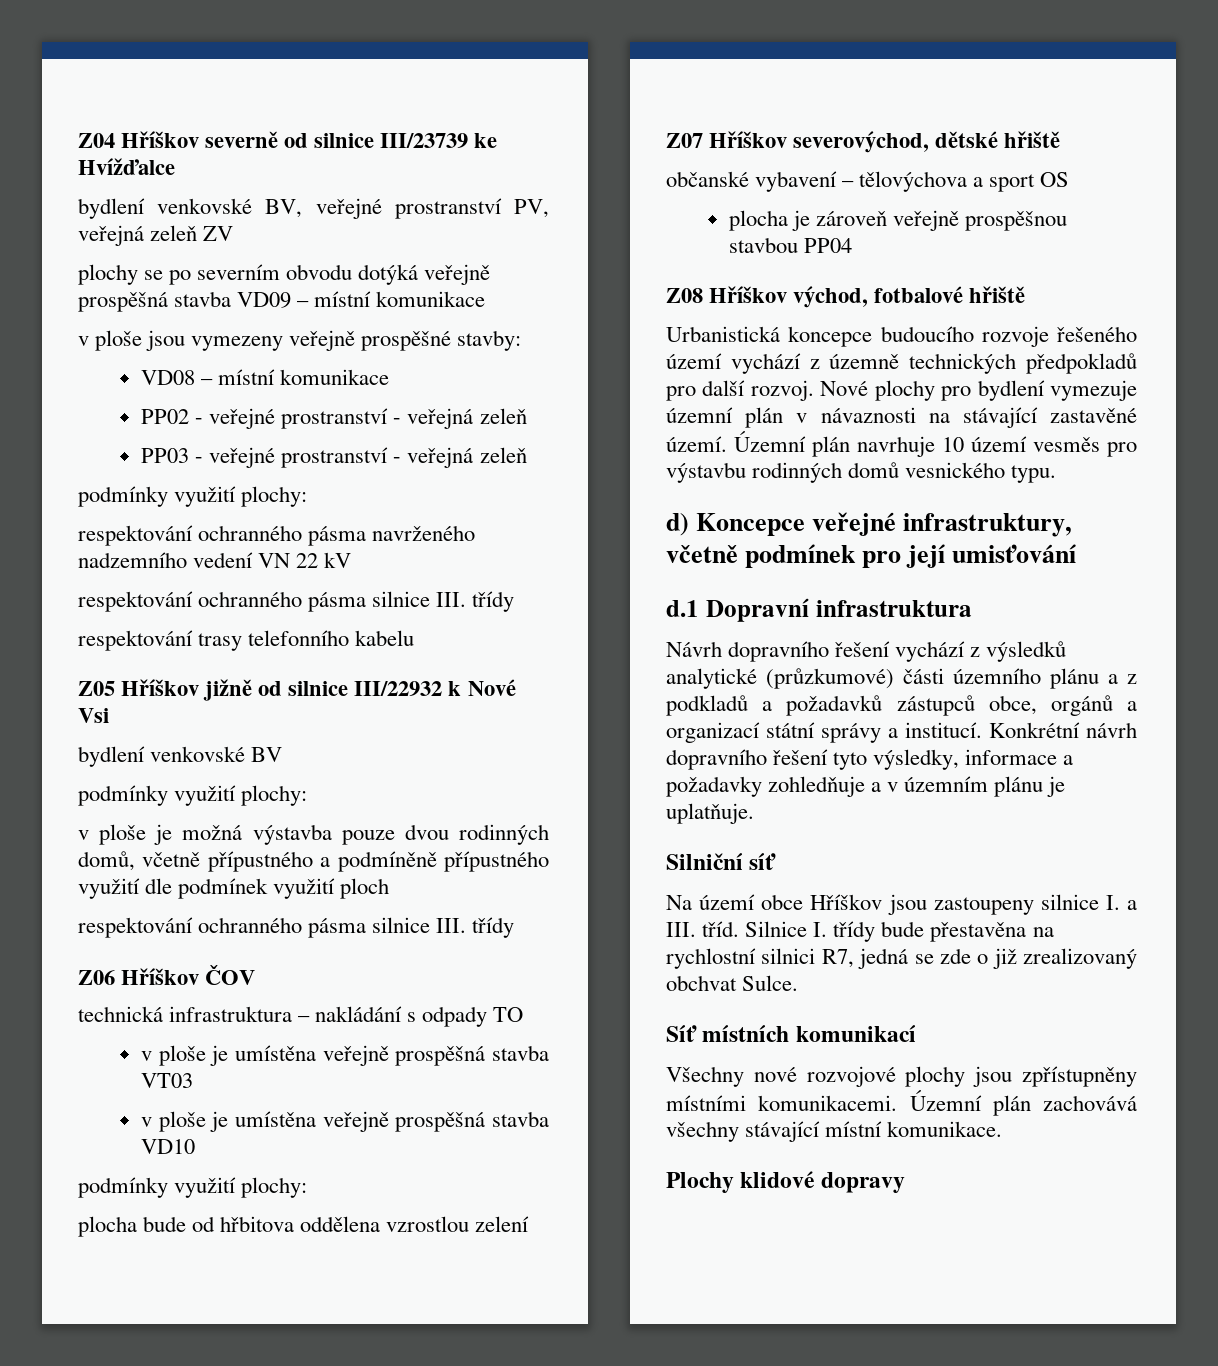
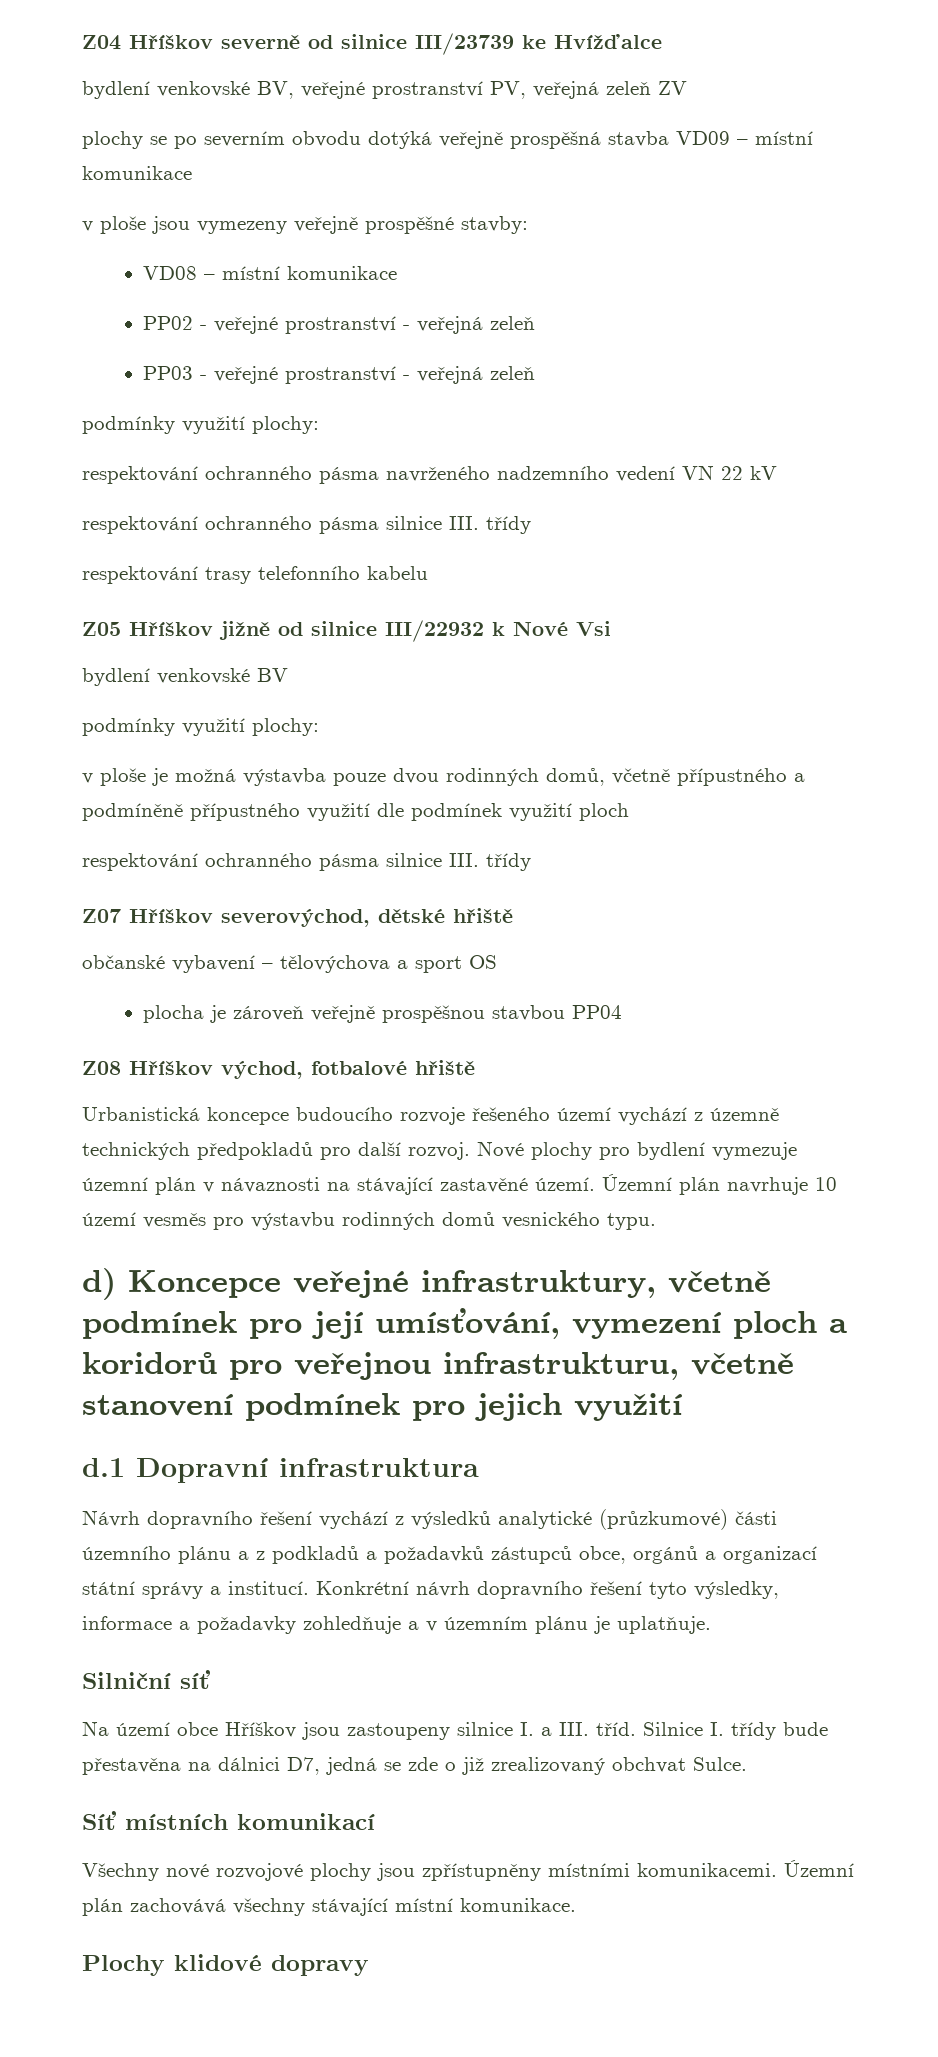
- Z06 Hříškov ČOV
- technická infrastruktura – nakládání s odpady TO
- v ploše je umístěna veřejně prospěšná stavba VT03
- v ploše je umístěna veřejně prospěšná stavba VD10
- podmínky využití plochy:
- plocha bude od hřbitova oddělena vzrostlou zelení
- d) Koncepce veřejné infrastruktury, včetně podmínek pro její umisťování
+ d) Koncepce veřejné infrastruktury, včetně podmínek pro její umísťování, vymezení ploch a koridorů pro veřejnou infrastrukturu, včetně stanovení podmínek pro jejich využití
- Silnice I. třídy bude přestavěna na rychlostní silnici R7, jedná se zde o již zrealizovaný obchvat Sulce.
+ Silnice I. třídy bude přestavěna na dálnici D7, jedná se zde o již zrealizovaný obchvat Sulce.

